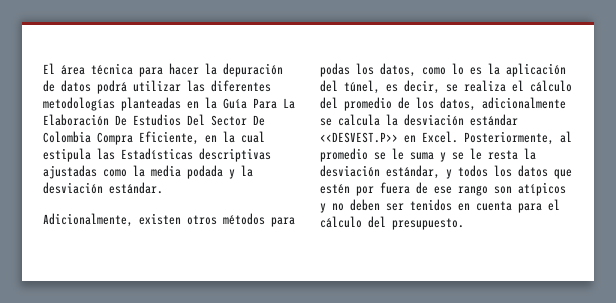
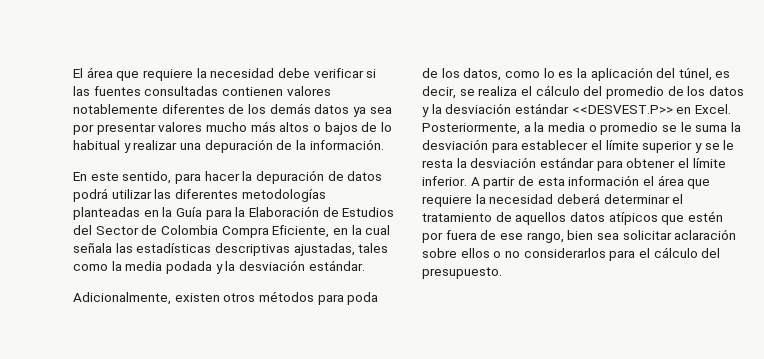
- El área técnica para hacer la depuración de datos podrá utilizar las diferentes metodologías planteadas en la Guía Para La Elaboración De Estudios Del Sector De Colombia Compra Eficiente, en la cual estipula las Estadísticas descriptivas ajustadas como la media podada y la desviación estándar.
+ El área que requiere la necesidad debe verificar si las fuentes consultadas contienen valores notablemente diferentes de los demás datos ya sea por presentar valores mucho más altos o bajos de lo habitual y realizar una depuración de la información.
+ En este sentido, para hacer la depuración de datos podrá utilizar las diferentes metodologías planteadas en la Guía para la Elaboración de Estudios del Sector de Colombia Compra Eficiente, en la cual señala las estadísticas descriptivas ajustadas, tales como la media podada y la desviación estándar.
- Adicionalmente, existen otros métodos para podas los datos, como lo es la aplicación del túnel, es decir, se realiza el cálculo del promedio de los datos, adicionalmente se calcula la desviación estándar <<DESVEST.P>> en Excel.
+ Adicionalmente, existen otros métodos para poda de los datos, como lo es la aplicación del túnel, es decir, se realiza el cálculo del promedio de los datos y la desviación estándar <<DESVEST.P>> en Excel.
- Posteriormente, al promedio se le suma y se le resta la desviación estándar, y todos los datos que estén por fuera de ese rango son atípicos y no deben ser tenidos en cuenta para el cálculo del presupuesto.
+ Posteriormente, a la media o promedio se le suma la desviación para establecer el límite superior y se le resta la desviación estándar para obtener el límite inferior. A partir de esta información el área que requiere la necesidad deberá determinar el tratamiento de aquellos datos atípicos que estén por fuera de ese rango, bien sea solicitar aclaración sobre ellos o no considerarlos para el cálculo del presupuesto.

